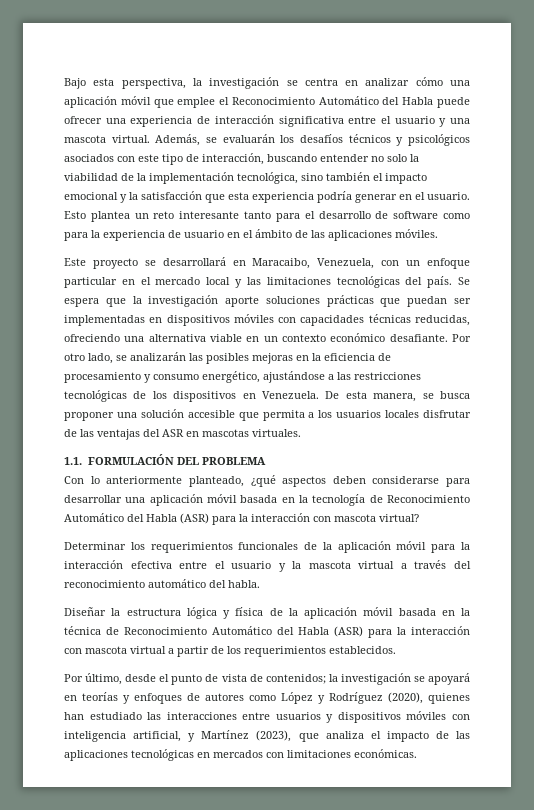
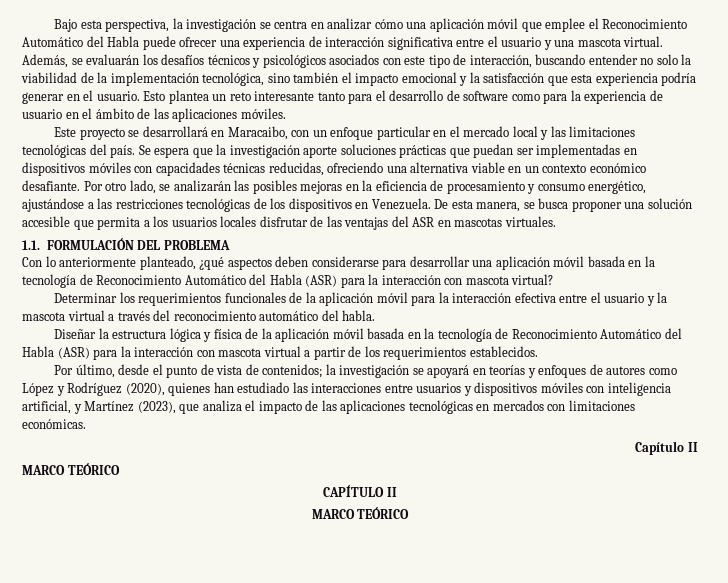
- Este proyecto se desarrollará en Maracaibo, Venezuela, con un enfoque particular en el mercado local y las limitaciones tecnológicas del país.
+ Este proyecto se desarrollará en Maracaibo, con un enfoque particular en el mercado local y las limitaciones tecnológicas del país.
- Diseñar la estructura lógica y física de la aplicación móvil basada en la técnica de Reconocimiento Automático del Habla (ASR) para la interacción con mascota virtual a partir de los requerimientos establecidos.
+ Diseñar la estructura lógica y física de la aplicación móvil basada en la tecnología de Reconocimiento Automático del Habla (ASR) para la interacción con mascota virtual a partir de los requerimientos establecidos.
+ Capítulo II
+ MARCO TEÓRICO
+ CAPÍTULO II
+ MARCO TEÓRICO

